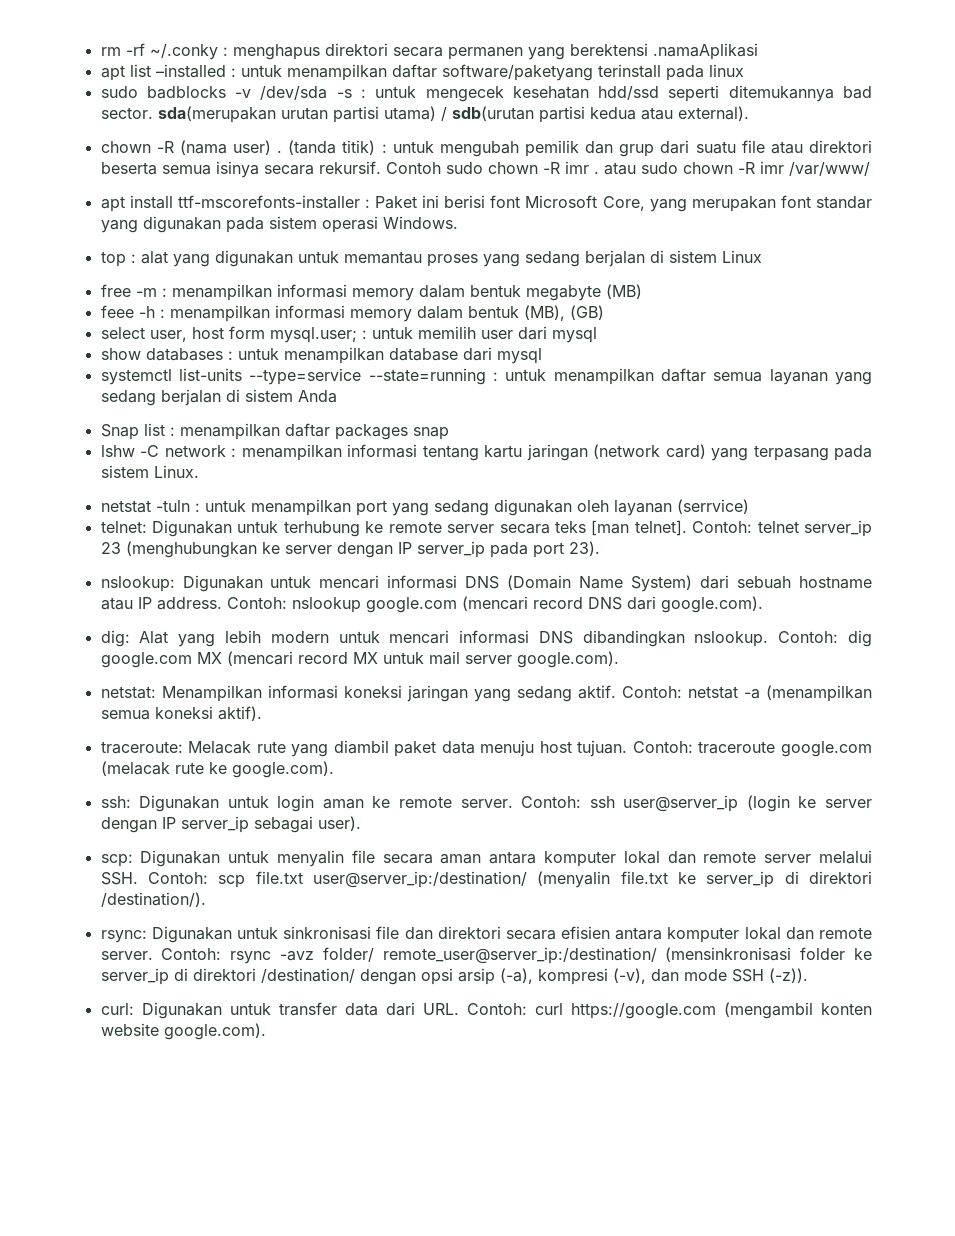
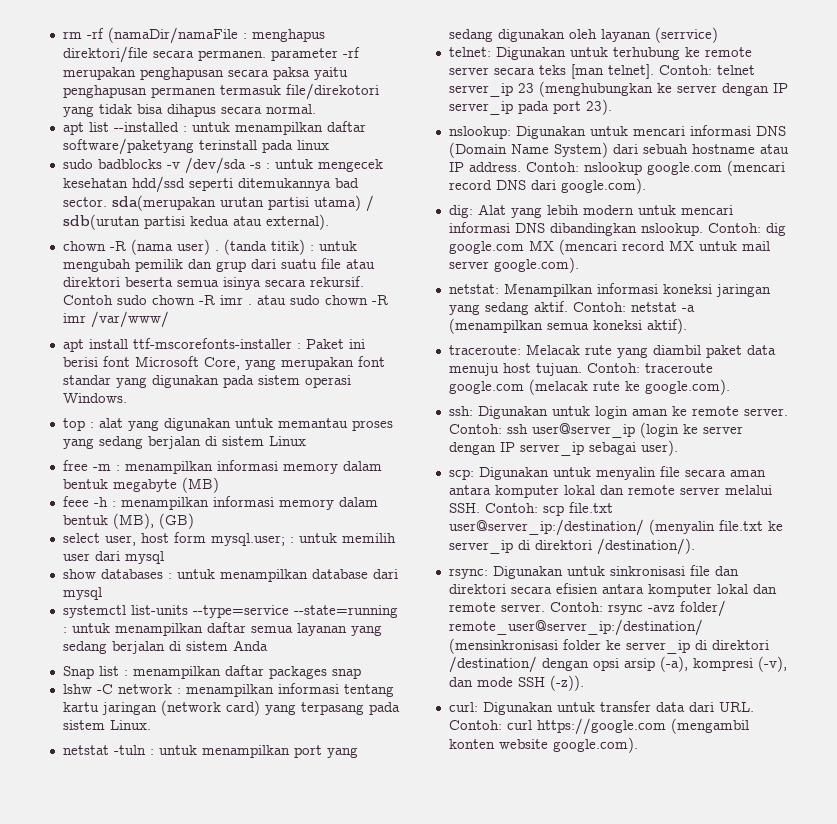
- rm -rf ~/.conky : menghapus direktori secara permanen yang berektensi .namaAplikasi
+ rm -rf (namaDir/namaFile : menghapus direktori/file secara permanen. parameter -rf merupakan penghapusan secara paksa yaitu penghapusan permanen termasuk file/direkotori yang tidak bisa dihapus secara normal.
- apt list –installed : untuk menampilkan daftar software/paketyang terinstall pada linux
+ apt list --installed : untuk menampilkan daftar software/paketyang terinstall pada linux

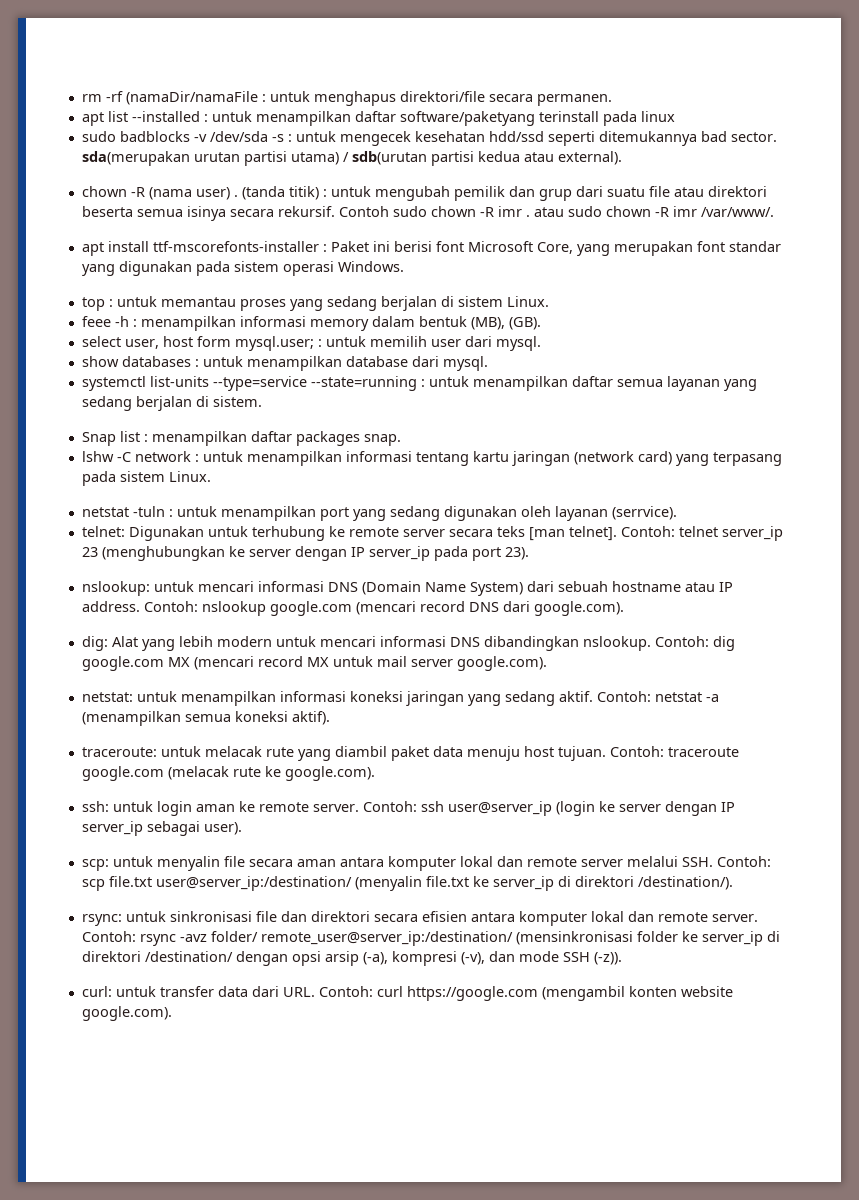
- rm -rf (namaDir/namaFile : menghapus direktori/file secara permanen. parameter -rf merupakan penghapusan secara paksa yaitu penghapusan permanen termasuk file/direkotori yang tidak bisa dihapus secara normal.
+ rm -rf (namaDir/namaFile : untuk menghapus direktori/file secara permanen.
- Contoh sudo chown -R imr . atau sudo chown -R imr /var/www/
+ Contoh sudo chown -R imr . atau sudo chown -R imr /var/www/.
- top : alat yang digunakan untuk memantau proses yang sedang berjalan di sistem Linux
- free -m : menampilkan informasi memory dalam bentuk megabyte (MB)
+ top : untuk memantau proses yang sedang berjalan di sistem Linux.
- feee -h : menampilkan informasi memory dalam bentuk (MB), (GB)
+ feee -h : menampilkan informasi memory dalam bentuk (MB), (GB).
- select user, host form mysql.user; : untuk memilih user dari mysql
+ select user, host form mysql.user; : untuk memilih user dari mysql.
- show databases : untuk menampilkan database dari mysql
+ show databases : untuk menampilkan database dari mysql.
- systemctl list-units --type=service --state=running : untuk menampilkan daftar semua layanan yang sedang berjalan di sistem Anda
+ systemctl list-units --type=service --state=running : untuk menampilkan daftar semua layanan yang sedang berjalan di sistem.
- Snap list : menampilkan daftar packages snap
+ Snap list : menampilkan daftar packages snap.
- lshw -C network : menampilkan informasi tentang kartu jaringan (network card) yang terpasang pada sistem Linux.
+ lshw -C network : untuk menampilkan informasi tentang kartu jaringan (network card) yang terpasang pada sistem Linux.
- netstat -tuln : untuk menampilkan port yang sedang digunakan oleh layanan (serrvice)
+ netstat -tuln : untuk menampilkan port yang sedang digunakan oleh layanan (serrvice).
- nslookup: Digunakan untuk mencari informasi DNS (Domain Name System) dari sebuah hostname atau IP address.
+ nslookup: untuk mencari informasi DNS (Domain Name System) dari sebuah hostname atau IP address.
- netstat: Menampilkan informasi koneksi jaringan yang sedang aktif.
+ netstat: untuk menampilkan informasi koneksi jaringan yang sedang aktif.
- traceroute: Melacak rute yang diambil paket data menuju host tujuan.
+ traceroute: untuk melacak rute yang diambil paket data menuju host tujuan.
- ssh: Digunakan untuk login aman ke remote server.
+ ssh: untuk login aman ke remote server.
- scp: Digunakan untuk menyalin file secara aman antara komputer lokal dan remote server melalui SSH. Contoh: scp file.txt user@server_ip:/destination/ (menyalin file.txt ke server_ip di direktori /destination/).
+ scp: untuk menyalin file secara aman antara komputer lokal dan remote server melalui SSH. Contoh: scp file.txt user@server_ip:/destination/ (menyalin file.txt ke server_ip di direktori /destination/).
- rsync: Digunakan untuk sinkronisasi file dan direktori secara efisien antara komputer lokal dan remote server.
+ rsync: untuk sinkronisasi file dan direktori secara efisien antara komputer lokal dan remote server.
- curl: Digunakan untuk transfer data dari URL. Contoh: curl https://google.com (mengambil konten website google.com).
+ curl: untuk transfer data dari URL. Contoh: curl https://google.com (mengambil konten website google.com).

